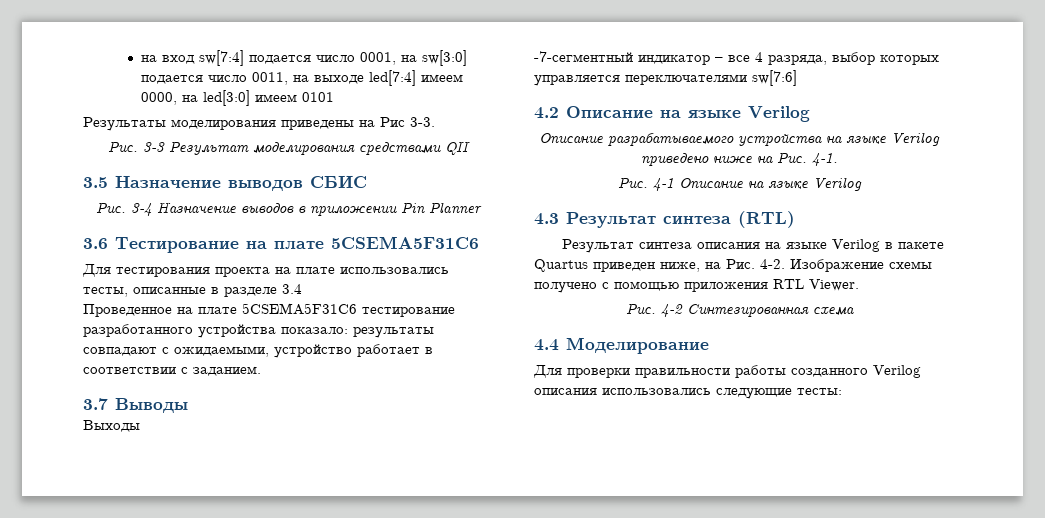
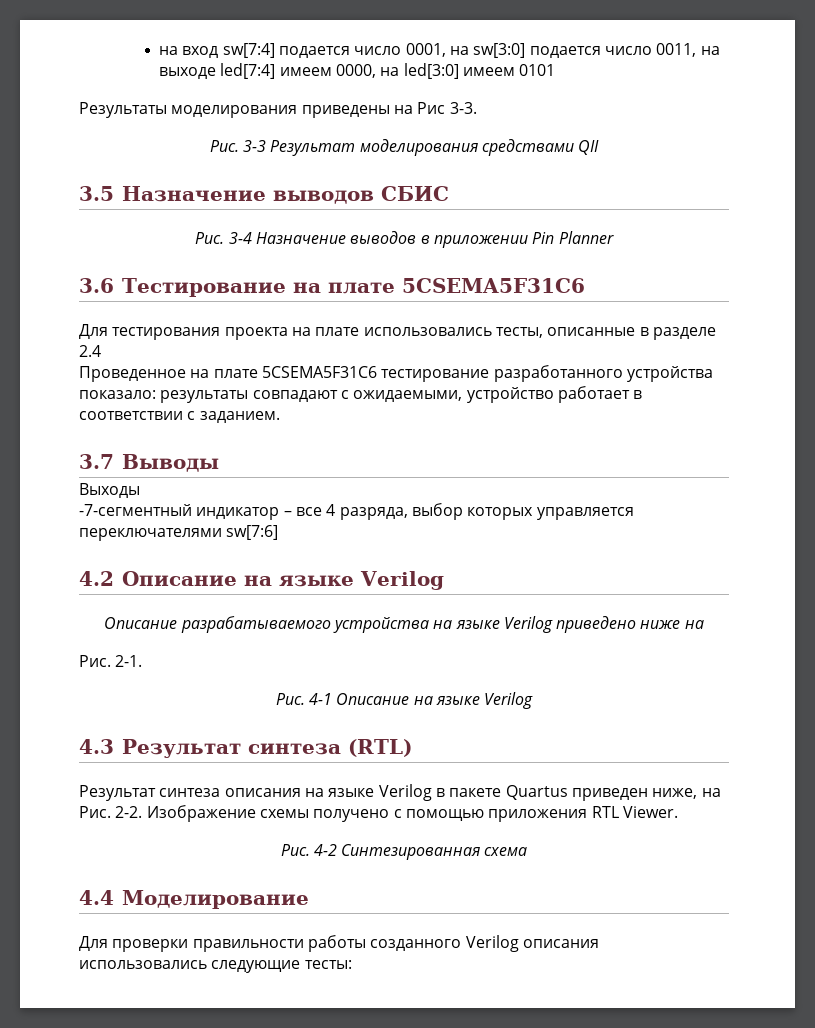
- Для тестирования проекта на плате использовались тесты, описанные в разделе 3.4
+ Для тестирования проекта на плате использовались тесты, описанные в разделе 2.4
- Описание разрабатываемого устройства на языке Verilog приведено ниже на Рис. 4-1.
+ Описание разрабатываемого устройства на языке Verilog приведено ниже на
+ Рис. 2-1.
- Результат синтеза описания на языке Verilog в пакете Quartus приведен ниже, на Рис. 4-2.
+ Результат синтеза описания на языке Verilog в пакете Quartus приведен ниже, на Рис. 2-2.

